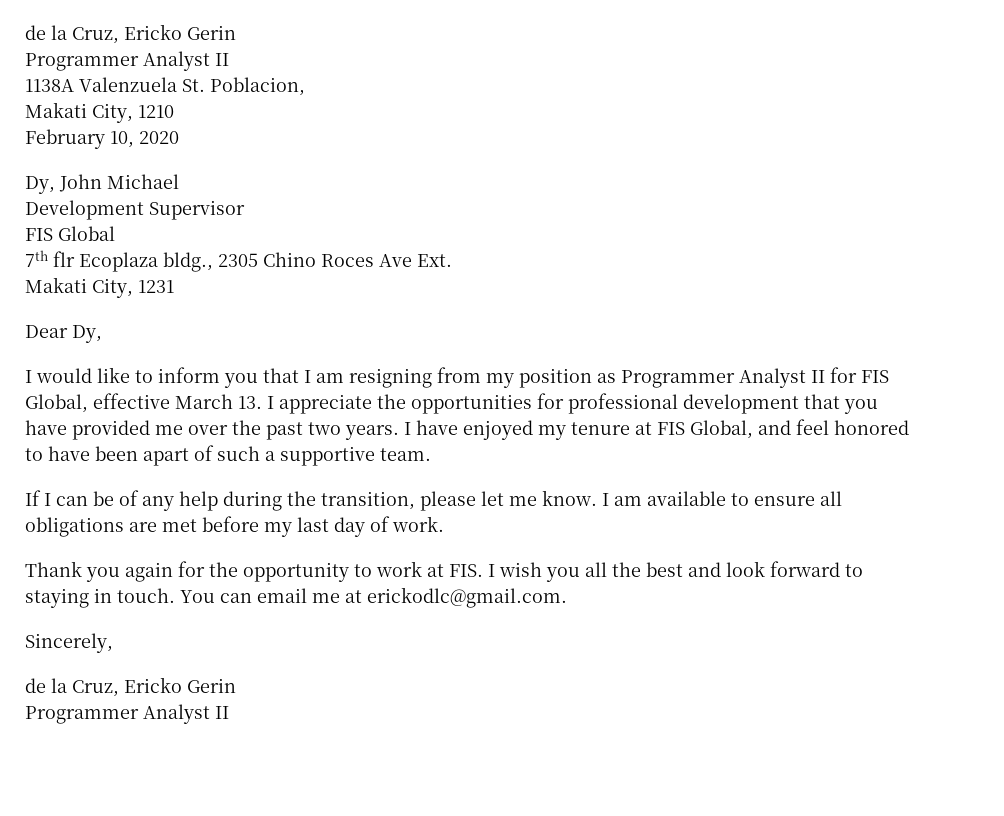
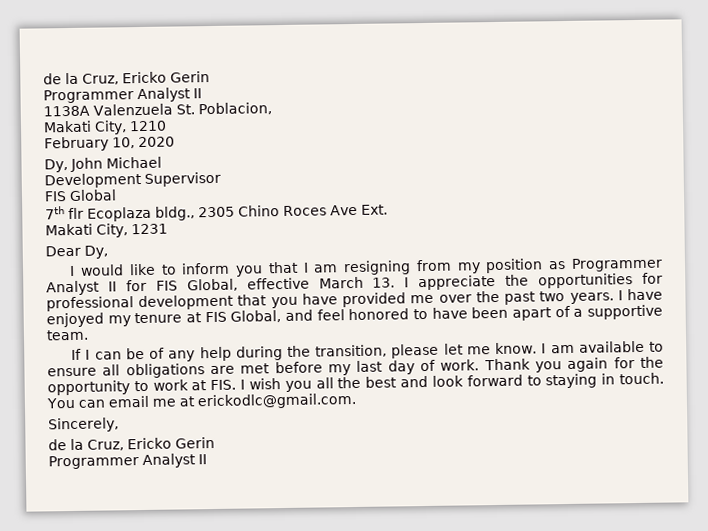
- I have enjoyed my tenure at FIS Global, and feel honored to have been apart of such a supportive team.
+ I have enjoyed my tenure at FIS Global, and feel honored to have been apart of a supportive team.
- I am available to ensure all obligations are met before my last day of work.
- Thank you again for the opportunity to work at FIS. I wish you all the best and look forward to staying in touch.
+ I am available to ensure all obligations are met before my last day of work. Thank you again for the opportunity to work at FIS. I wish you all the best and look forward to staying in touch.

